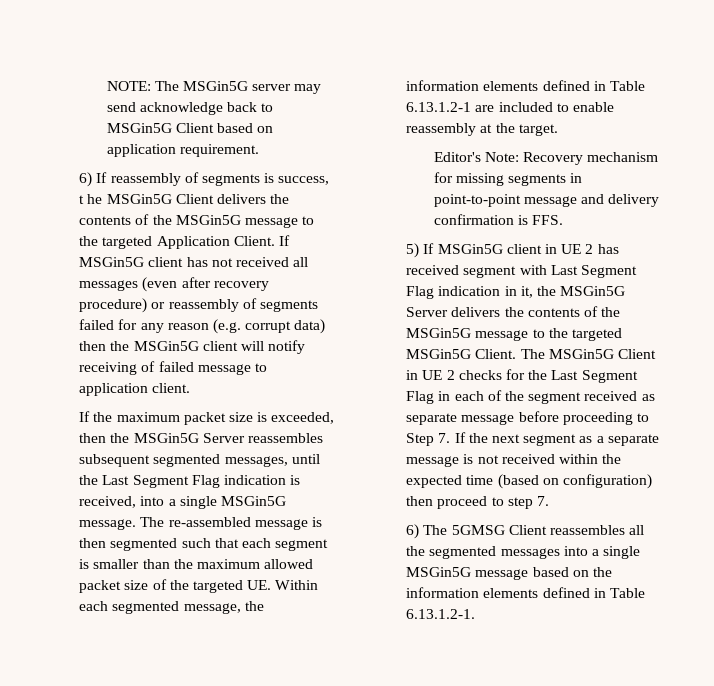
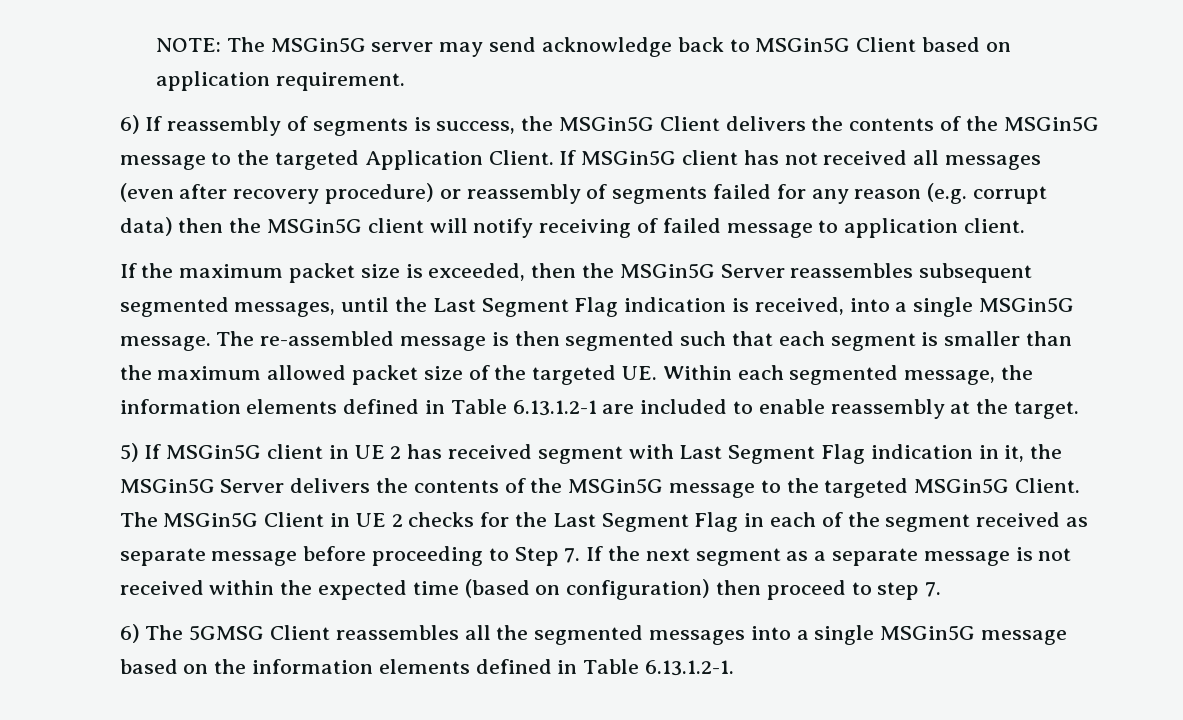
- 6) If reassembly of segments is success, t he MSGin5G Client delivers the contents of the MSGin5G message to the targeted Application Client.
+ 6) If reassembly of segments is success, the MSGin5G Client delivers the contents of the MSGin5G message to the targeted Application Client.
- Editor's Note: Recovery mechanism for missing segments in point-to-point message and delivery confirmation is FFS.

